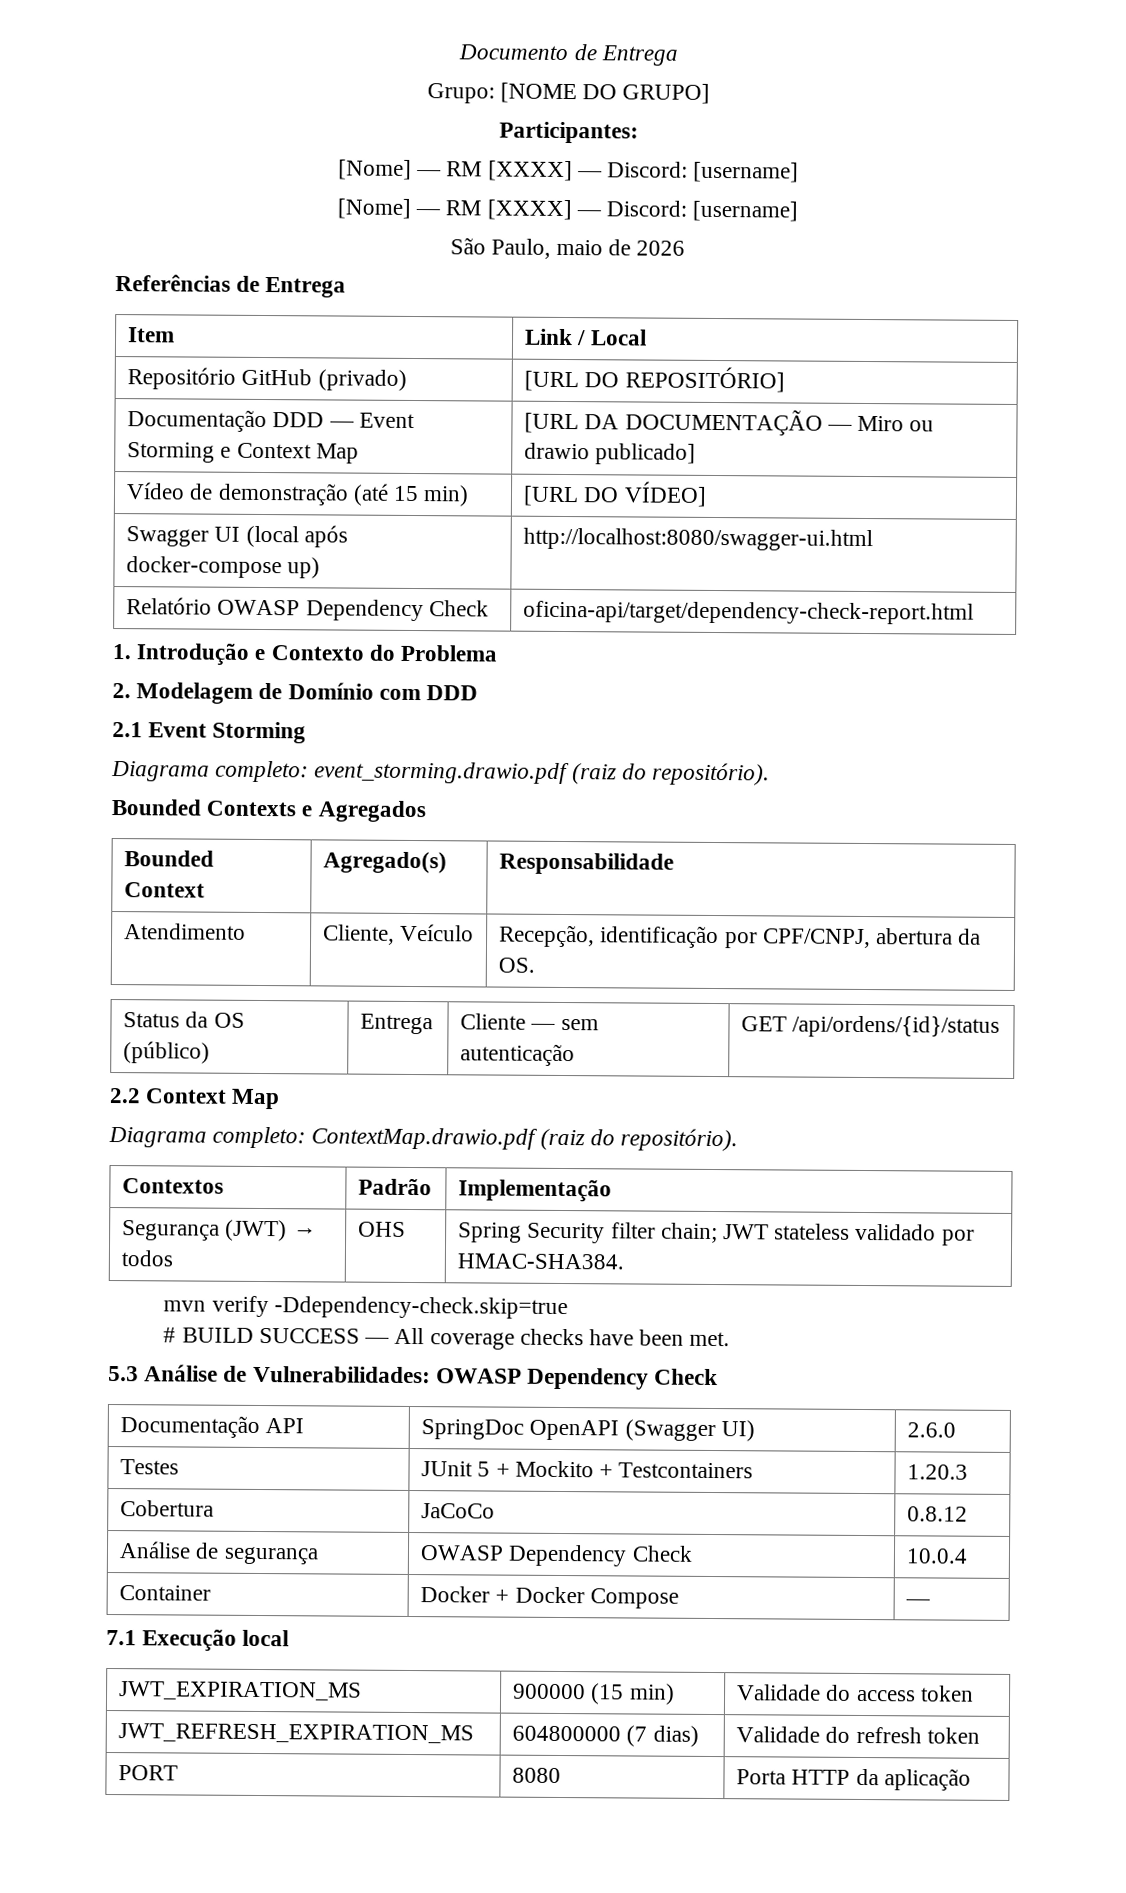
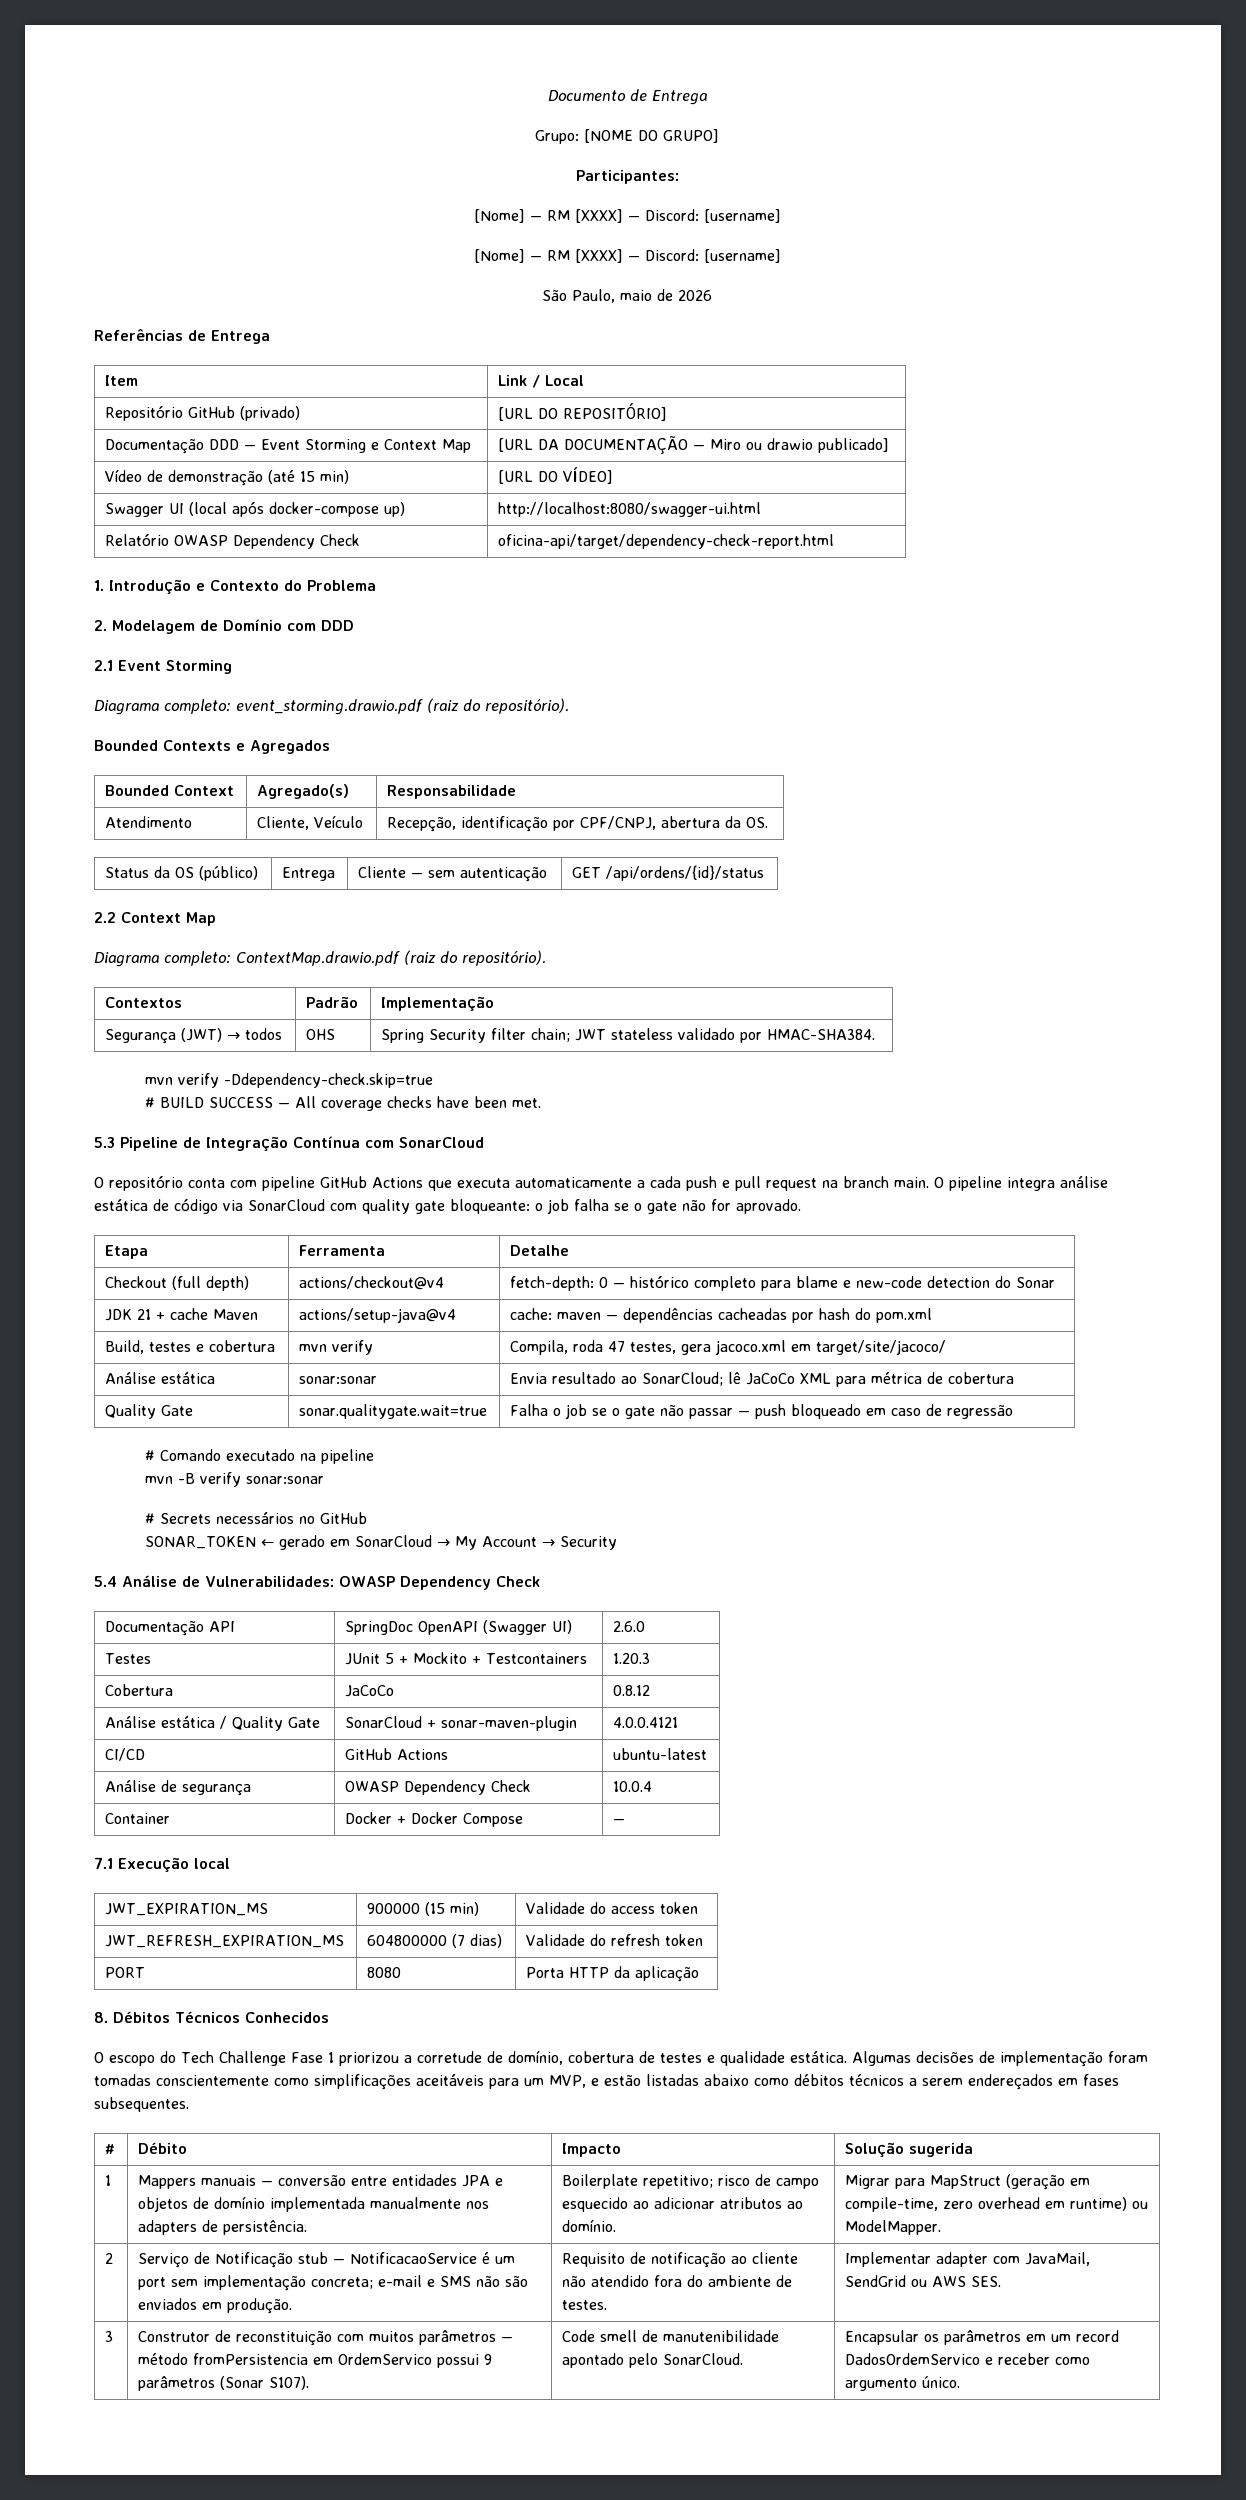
- 5.3 Análise de Vulnerabilidades: OWASP Dependency Check
+ 5.3 Pipeline de Integração Contínua com SonarCloud
+ O repositório conta com pipeline GitHub Actions que executa automaticamente a cada push e pull request na branch main. O pipeline integra análise estática de código via SonarCloud com quality gate bloqueante: o job falha se o gate não for aprovado.
+ Etapa | Ferramenta | Detalhe
+ Checkout (full depth) | actions/checkout@v4 | fetch-depth: 0 — histórico completo para blame e new-code detection do Sonar
+ JDK 21 + cache Maven | actions/setup-java@v4 | cache: maven — dependências cacheadas por hash do pom.xml
+ Build, testes e cobertura | mvn verify | Compila, roda 47 testes, gera jacoco.xml em target/site/jacoco/
+ Análise estática | sonar:sonar | Envia resultado ao SonarCloud; lê JaCoCo XML para métrica de cobertura
+ Quality Gate | sonar.qualitygate.wait=true | Falha o job se o gate não passar — push bloqueado em caso de regressão
+ # Comando executado na pipeline
+ mvn -B verify sonar:sonar
+ # Secrets necessários no GitHub
+ SONAR_TOKEN ← gerado em SonarCloud → My Account → Security
+ 5.4 Análise de Vulnerabilidades: OWASP Dependency Check
+ Análise estática / Quality Gate | SonarCloud + sonar-maven-plugin | 4.0.0.4121
+ CI/CD | GitHub Actions | ubuntu-latest
+ 8. Débitos Técnicos Conhecidos
+ O escopo do Tech Challenge Fase 1 priorizou a corretude de domínio, cobertura de testes e qualidade estática. Algumas decisões de implementação foram tomadas conscientemente como simplificações aceitáveis para um MVP, e estão listadas abaixo como débitos técnicos a serem endereçados em fases subsequentes.
+ # | Débito | Impacto | Solução sugerida
+ 1 | Mappers manuais — conversão entre entidades JPA e objetos de domínio implementada manualmente nos adapters de persistência. | Boilerplate repetitivo; risco de campo esquecido ao adicionar atributos ao domínio. | Migrar para MapStruct (geração em compile-time, zero overhead em runtime) ou ModelMapper.
+ 2 | Serviço de Notificação stub — NotificacaoService é um port sem implementação concreta; e-mail e SMS não são enviados em produção. | Requisito de notificação ao cliente não atendido fora do ambiente de testes. | Implementar adapter com JavaMail, SendGrid ou AWS SES.
+ 3 | Construtor de reconstituição com muitos parâmetros — método fromPersistencia em OrdemServico possui 9 parâmetros (Sonar S107). | Code smell de manutenibilidade apontado pelo SonarCloud. | Encapsular os parâmetros em um record DadosOrdemServico e receber como argumento único.

